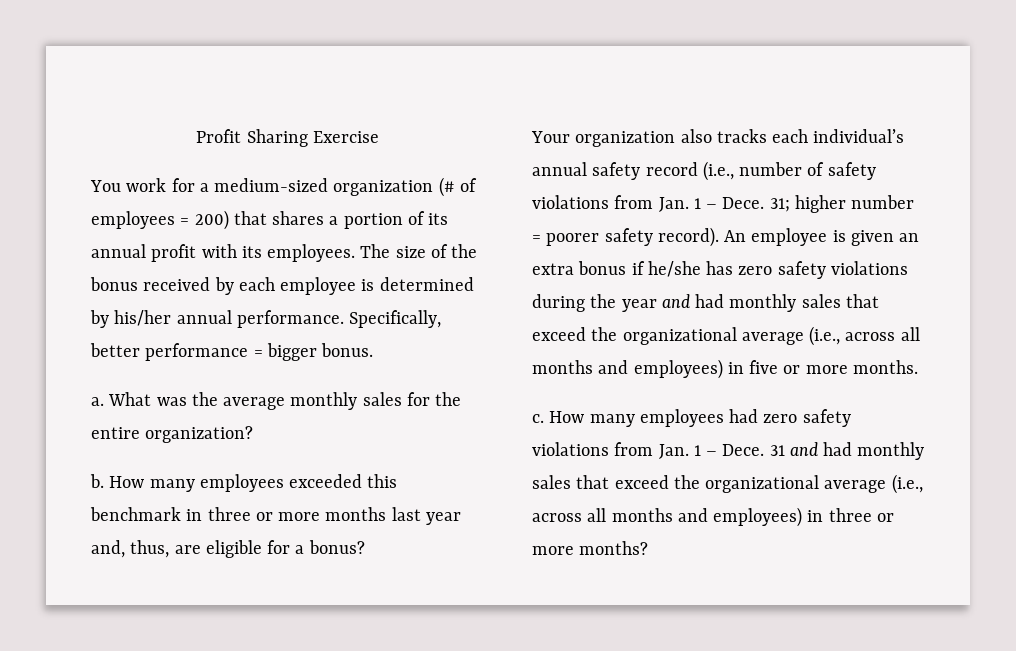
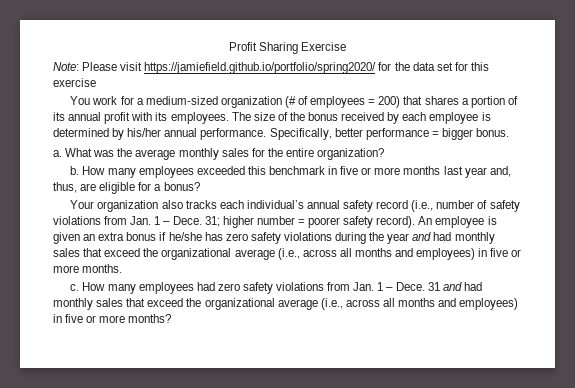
+ Note: Please visit https://jamiefield.github.io/portfolio/spring2020/ for the data set for this exercise
- How many employees exceeded this benchmark in three or more months last year and, thus, are eligible for a bonus?
+ How many employees exceeded this benchmark in five or more months last year and, thus, are eligible for a bonus?
- 31 and had monthly sales that exceed the organizational average (i.e., across all months and employees) in three or more months?
+ 31 and had monthly sales that exceed the organizational average (i.e., across all months and employees) in five or more months?

